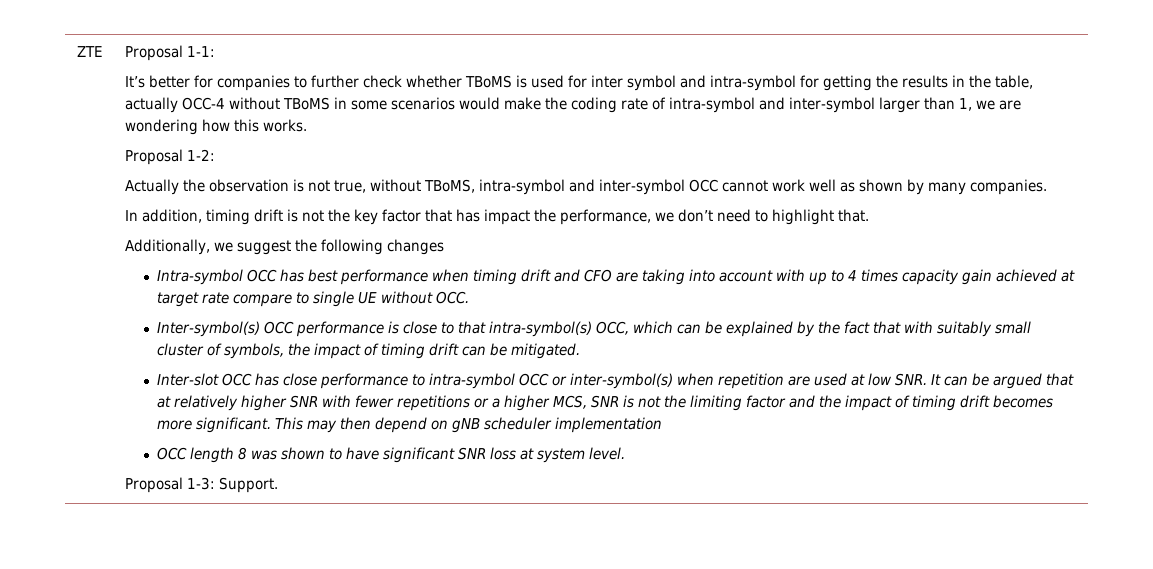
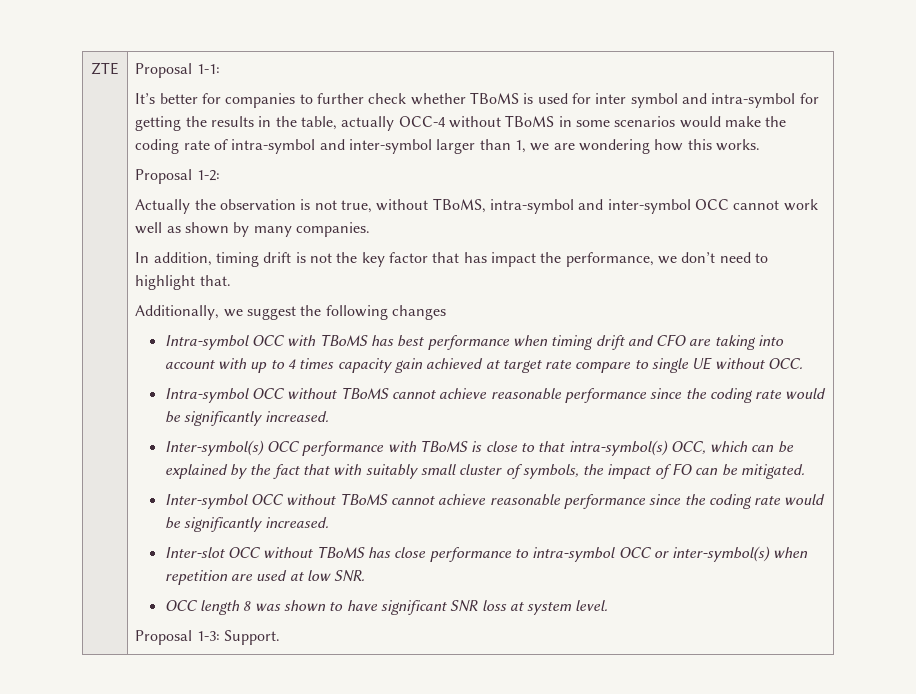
- Intra-symbol OCC has best performance when timing drift and CFO are taking into account with up to 4 times capacity gain achieved at target rate compare to single UE without OCC.
+ Intra-symbol OCC with TBoMS has best performance when timing drift and CFO are taking into account with up to 4 times capacity gain achieved at target rate compare to single UE without OCC.
+ Intra-symbol OCC without TBoMS cannot achieve reasonable performance since the coding rate would be significantly increased.
- Inter-symbol(s) OCC performance is close to that intra-symbol(s) OCC, which can be explained by the fact that with suitably small cluster of symbols, the impact of timing drift can be mitigated.
+ Inter-symbol(s) OCC performance with TBoMS is close to that intra-symbol(s) OCC, which can be explained by the fact that with suitably small cluster of symbols, the impact of FO can be mitigated.
+ Inter-symbol OCC without TBoMS cannot achieve reasonable performance since the coding rate would be significantly increased.
- Inter-slot OCC has close performance to intra-symbol OCC or inter-symbol(s) when repetition are used at low SNR. It can be argued that at relatively higher SNR with fewer repetitions or a higher MCS, SNR is not the limiting factor and the impact of timing drift becomes more significant. This may then depend on gNB scheduler implementation
+ Inter-slot OCC without TBoMS has close performance to intra-symbol OCC or inter-symbol(s) when repetition are used at low SNR.

